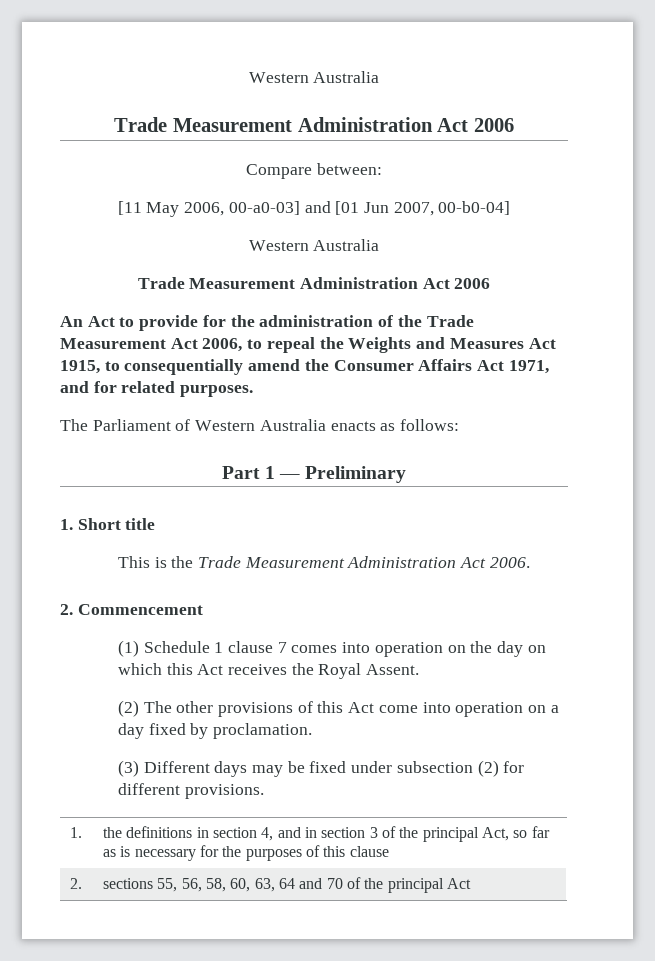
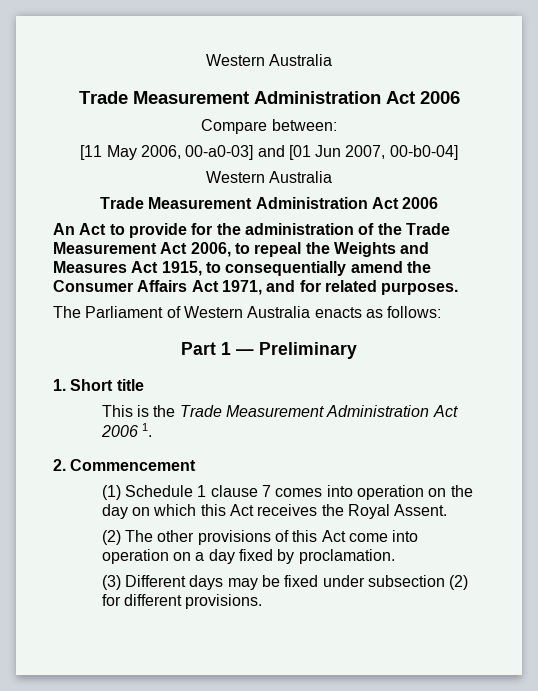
- This is the Trade Measurement Administration Act 2006.
+ This is the Trade Measurement Administration Act 2006 1.
- 1. | the definitions in section 4, and in section 3 of the principal Act, so far as is necessary for the purposes of this clause
- 2. | sections 55, 56, 58, 60, 63, 64 and 70 of the principal Act

